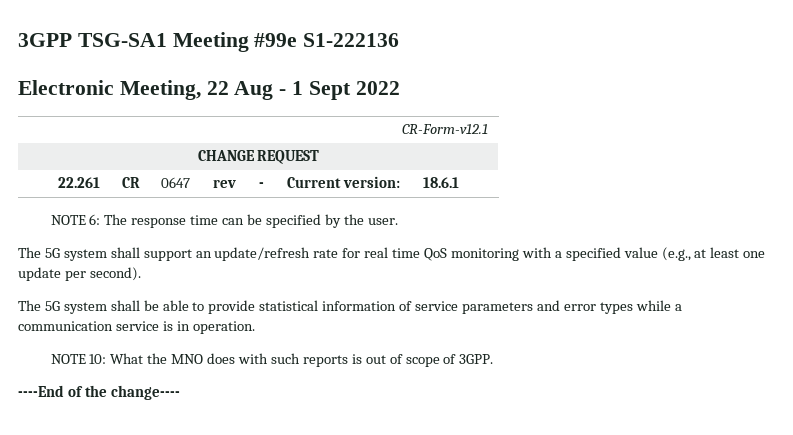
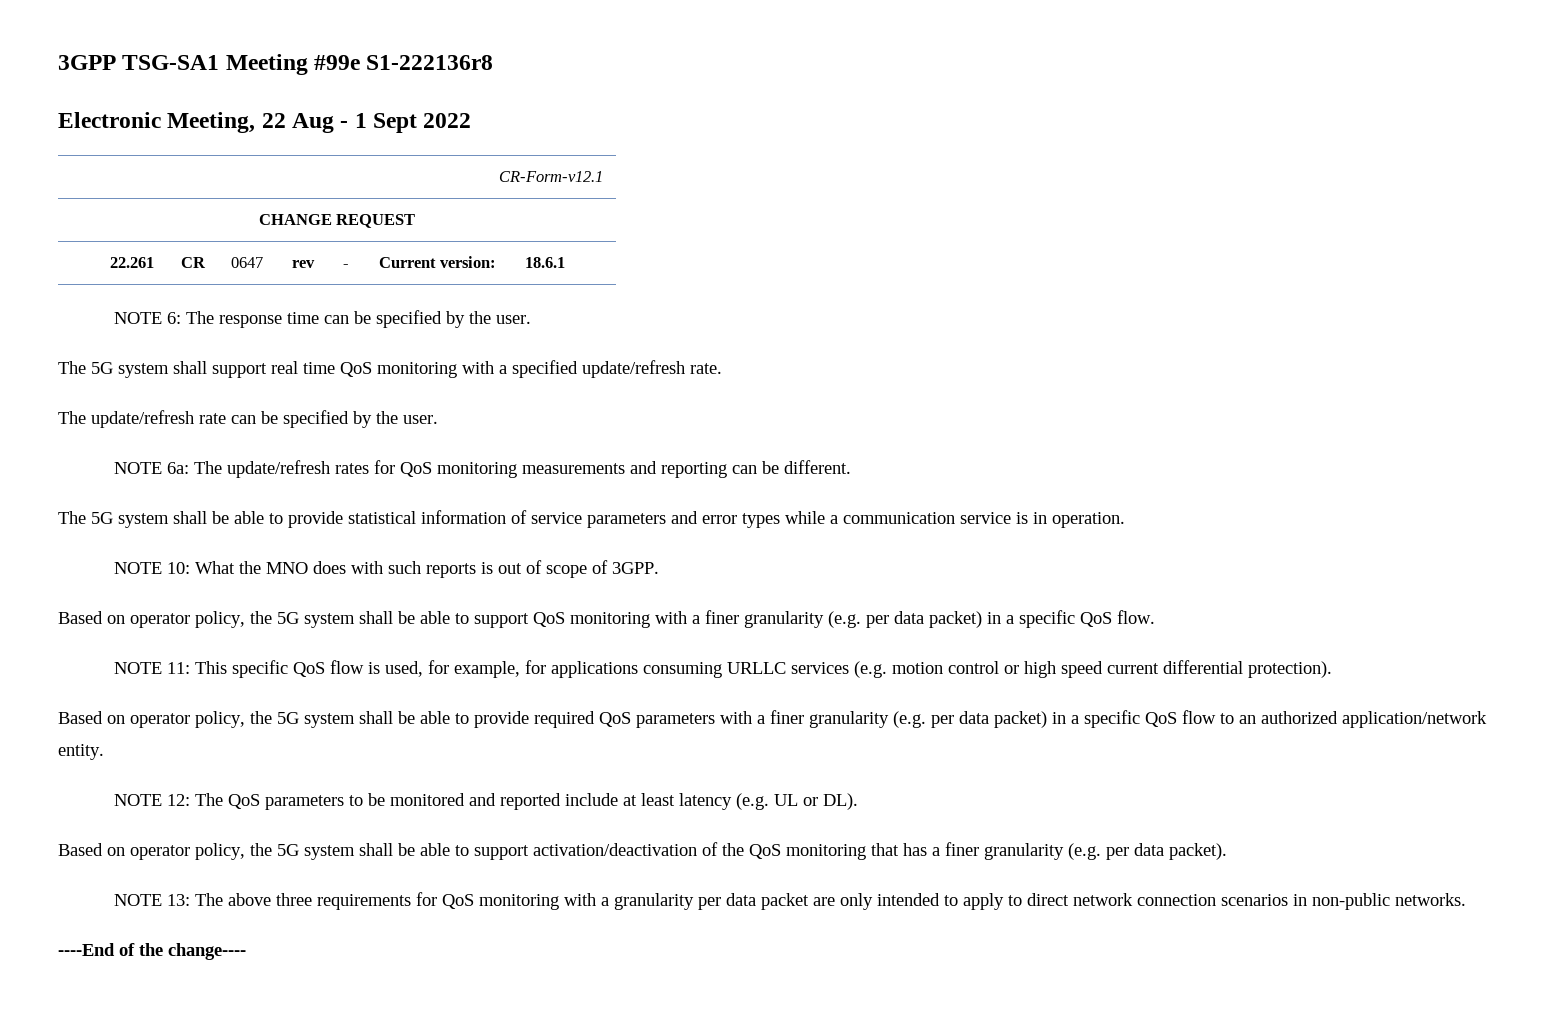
- 3GPP TSG-SA1 Meeting #99e S1-222136
+ 3GPP TSG-SA1 Meeting #99e S1-222136r8
- The 5G system shall support an update/refresh rate for real time QoS monitoring with a specified value (e.g., at least one update per second).
+ The 5G system shall support real time QoS monitoring with a specified update/refresh rate.
+ The update/refresh rate can be specified by the user.
+ NOTE 6a: The update/refresh rates for QoS monitoring measurements and reporting can be different.
+ Based on operator policy, the 5G system shall be able to support QoS monitoring with a finer granularity (e.g. per data packet) in a specific QoS flow.
+ NOTE 11: This specific QoS flow is used, for example, for applications consuming URLLC services (e.g. motion control or high speed current differential protection).
+ Based on operator policy, the 5G system shall be able to provide required QoS parameters with a finer granularity (e.g. per data packet) in a specific QoS flow to an authorized application/network entity.
+ NOTE 12: The QoS parameters to be monitored and reported include at least latency (e.g. UL or DL).
+ Based on operator policy, the 5G system shall be able to support activation/deactivation of the QoS monitoring that has a finer granularity (e.g. per data packet).
+ NOTE 13: The above three requirements for QoS monitoring with a granularity per data packet are only intended to apply to direct network connection scenarios in non-public networks.

